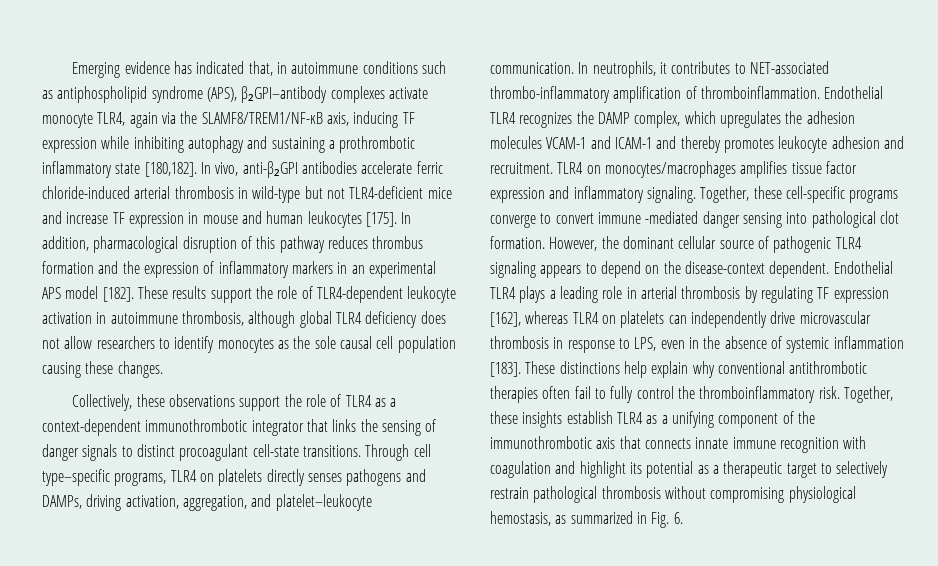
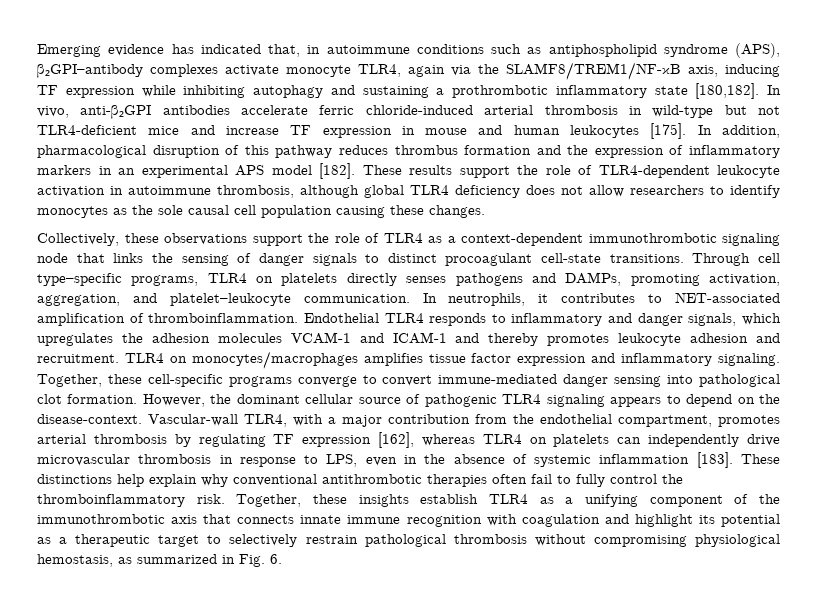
- Collectively, these observations support the role of TLR4 as a context-dependent immunothrombotic integrator that links the sensing of danger signals to distinct procoagulant cell-state transitions.
+ Collectively, these observations support the role of TLR4 as a context-dependent immunothrombotic signaling node that links the sensing of danger signals to distinct procoagulant cell-state transitions.
- Through cell type–specific programs, TLR4 on platelets directly senses pathogens and DAMPs, driving activation, aggregation, and platelet–leukocyte communication.
+ Through cell type–specific programs, TLR4 on platelets directly senses pathogens and DAMPs, promoting activation, aggregation, and platelet–leukocyte communication.
- In neutrophils, it contributes to NET-associated thrombo-inflammatory amplification of thromboinflammation.
+ In neutrophils, it contributes to NET-associated amplification of thromboinflammation.
- Endothelial TLR4 recognizes the DAMP complex, which upregulates the adhesion molecules VCAM-1 and ICAM-1 and thereby promotes leukocyte adhesion and recruitment.
+ Endothelial TLR4 responds to inflammatory and danger signals, which upregulates the adhesion molecules VCAM-1 and ICAM-1 and thereby promotes leukocyte adhesion and recruitment.
- Together, these cell-specific programs converge to convert immune -mediated danger sensing into pathological clot formation.
+ Together, these cell-specific programs converge to convert immune-mediated danger sensing into pathological clot formation.
- However, the dominant cellular source of pathogenic TLR4 signaling appears to depend on the disease-context dependent. Endothelial TLR4 plays a leading role in arterial thrombosis by regulating TF expression [162], whereas TLR4 on platelets can independently drive microvascular thrombosis in response to LPS, even in the absence of systemic inflammation [183].
+ However, the dominant cellular source of pathogenic TLR4 signaling appears to depend on the disease-context. Vascular-wall TLR4, with a major contribution from the endothelial compartment, promotes arterial thrombosis by regulating TF expression [162], whereas TLR4 on platelets can independently drive microvascular thrombosis in response to LPS, even in the absence of systemic inflammation [183].

